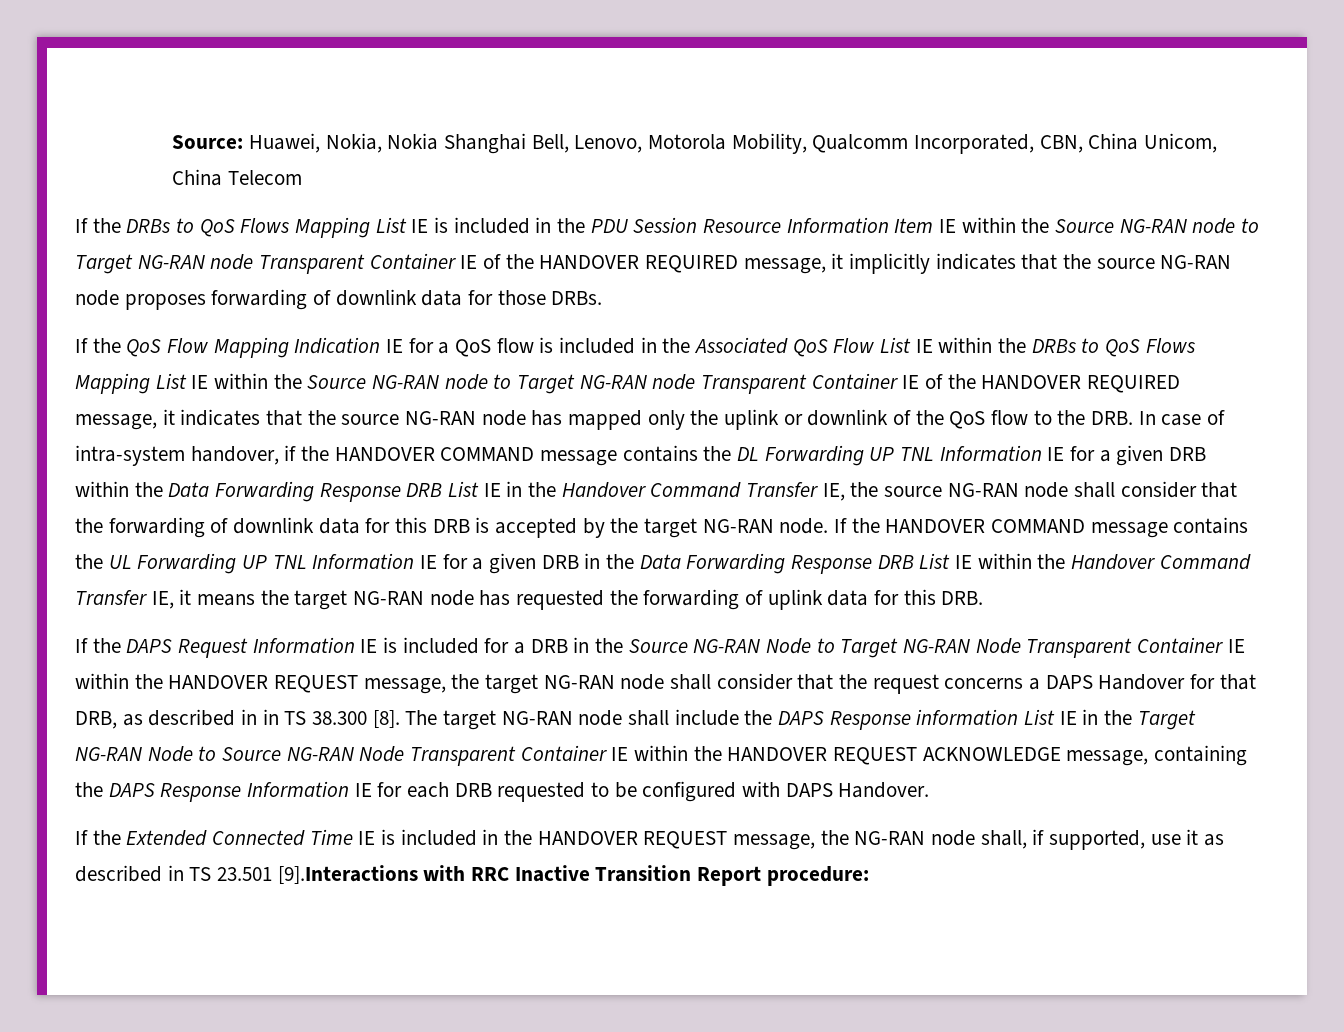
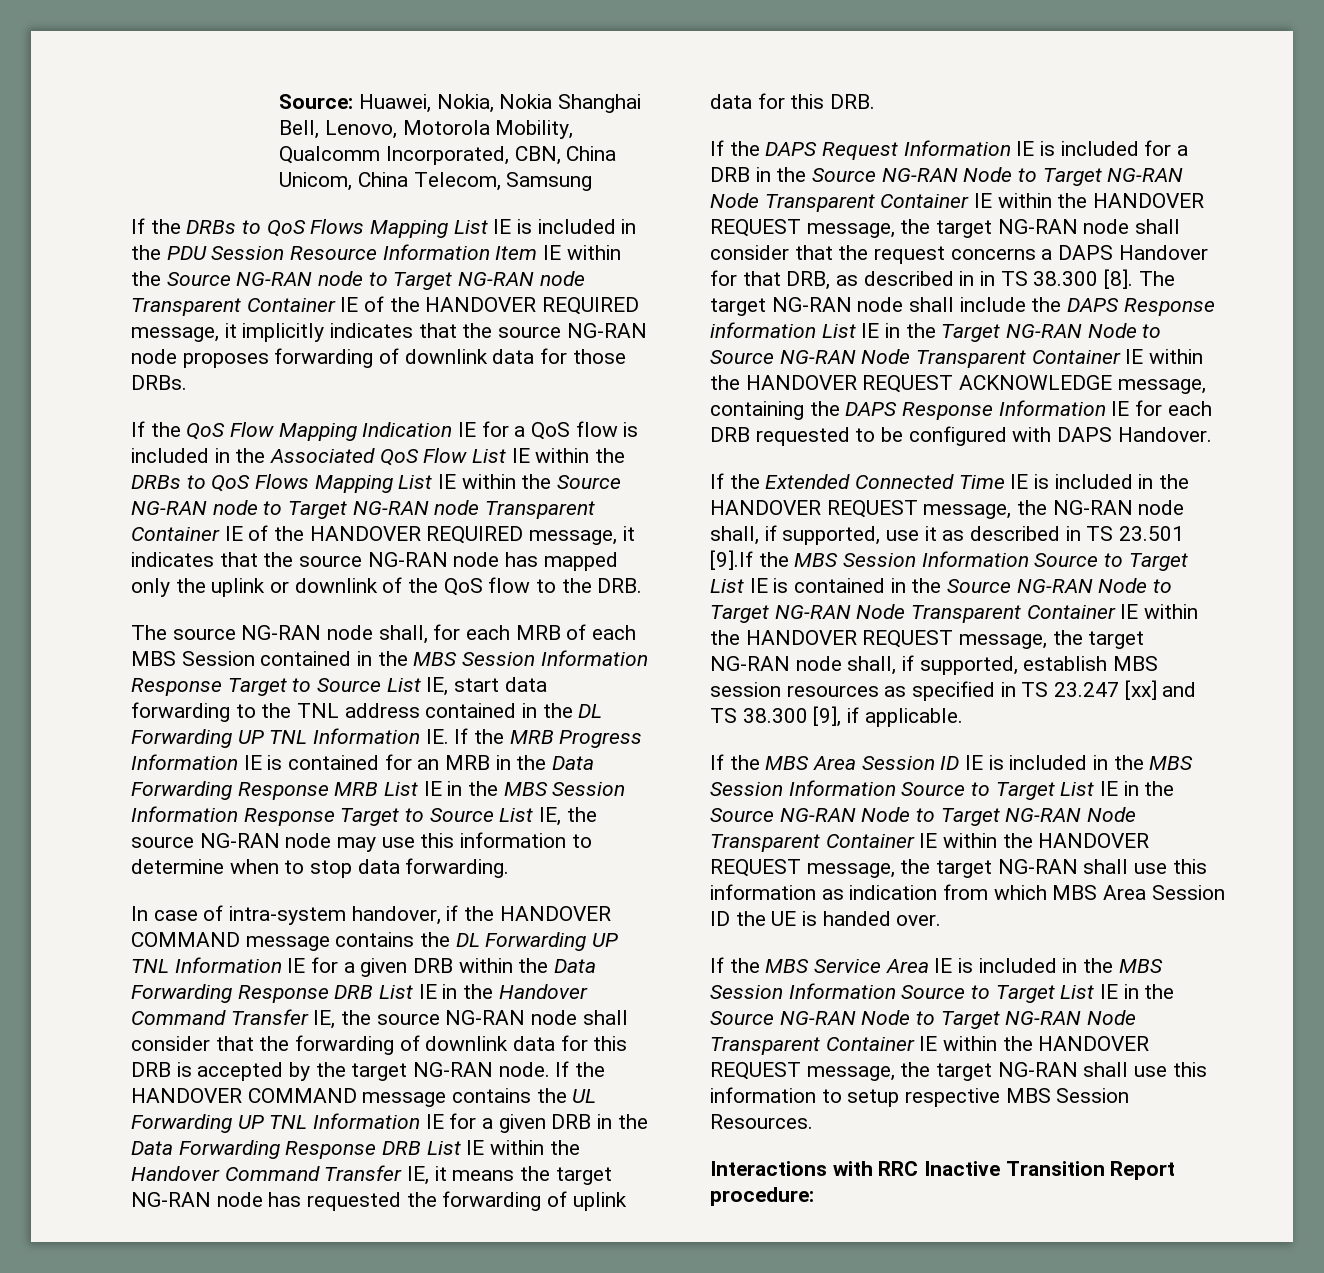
- Source: Huawei, Nokia, Nokia Shanghai Bell, Lenovo, Motorola Mobility, Qualcomm Incorporated, CBN, China Unicom, China Telecom
+ Source: Huawei, Nokia, Nokia Shanghai Bell, Lenovo, Motorola Mobility, Qualcomm Incorporated, CBN, China Unicom, China Telecom, Samsung
- If the QoS Flow Mapping Indication IE for a QoS flow is included in the Associated QoS Flow List IE within the DRBs to QoS Flows Mapping List IE within the Source NG-RAN node to Target NG-RAN node Transparent Container IE of the HANDOVER REQUIRED message, it indicates that the source NG-RAN node has mapped only the uplink or downlink of the QoS flow to the DRB. In case of intra-system handover, if the HANDOVER COMMAND message contains the DL Forwarding UP TNL Information IE for a given DRB within the Data Forwarding Response DRB List IE in the Handover Command Transfer IE, the source NG-RAN node shall consider that the forwarding of downlink data for this DRB is accepted by the target NG-RAN node.
+ If the QoS Flow Mapping Indication IE for a QoS flow is included in the Associated QoS Flow List IE within the DRBs to QoS Flows Mapping List IE within the Source NG-RAN node to Target NG-RAN node Transparent Container IE of the HANDOVER REQUIRED message, it indicates that the source NG-RAN node has mapped only the uplink or downlink of the QoS flow to the DRB.
+ The source NG-RAN node shall, for each MRB of each MBS Session contained in the MBS Session Information Response Target to Source List IE, start data forwarding to the TNL address contained in the DL Forwarding UP TNL Information IE. If the MRB Progress Information IE is contained for an MRB in the Data Forwarding Response MRB List IE in the MBS Session Information Response Target to Source List IE, the source NG-RAN node may use this information to determine when to stop data forwarding.
+ In case of intra-system handover, if the HANDOVER COMMAND message contains the DL Forwarding UP TNL Information IE for a given DRB within the Data Forwarding Response DRB List IE in the Handover Command Transfer IE, the source NG-RAN node shall consider that the forwarding of downlink data for this DRB is accepted by the target NG-RAN node.
- If the Extended Connected Time IE is included in the HANDOVER REQUEST message, the NG-RAN node shall, if supported, use it as described in TS 23.501 [9].Interactions with RRC Inactive Transition Report procedure:
+ If the Extended Connected Time IE is included in the HANDOVER REQUEST message, the NG-RAN node shall, if supported, use it as described in TS 23.501 [9].If the MBS Session Information Source to Target List IE is contained in the Source NG-RAN Node to Target NG-RAN Node Transparent Container IE within the HANDOVER REQUEST message, the target NG-RAN node shall, if supported, establish MBS session resources as specified in TS 23.247 [xx] and TS 38.300 [9], if applicable.
+ If the MBS Area Session ID IE is included in the MBS Session Information Source to Target List IE in the Source NG-RAN Node to Target NG-RAN Node Transparent Container IE within the HANDOVER REQUEST message, the target NG-RAN shall use this information as indication from which MBS Area Session ID the UE is handed over.
+ If the MBS Service Area IE is included in the MBS Session Information Source to Target List IE in the Source NG-RAN Node to Target NG-RAN Node Transparent Container IE within the HANDOVER REQUEST message, the target NG-RAN shall use this information to setup respective MBS Session Resources.
+ Interactions with RRC Inactive Transition Report procedure:

